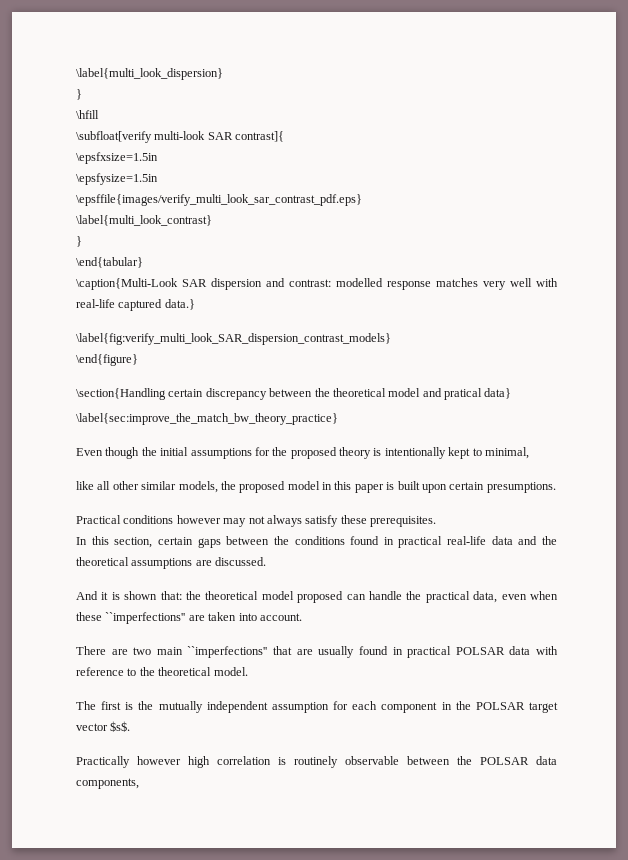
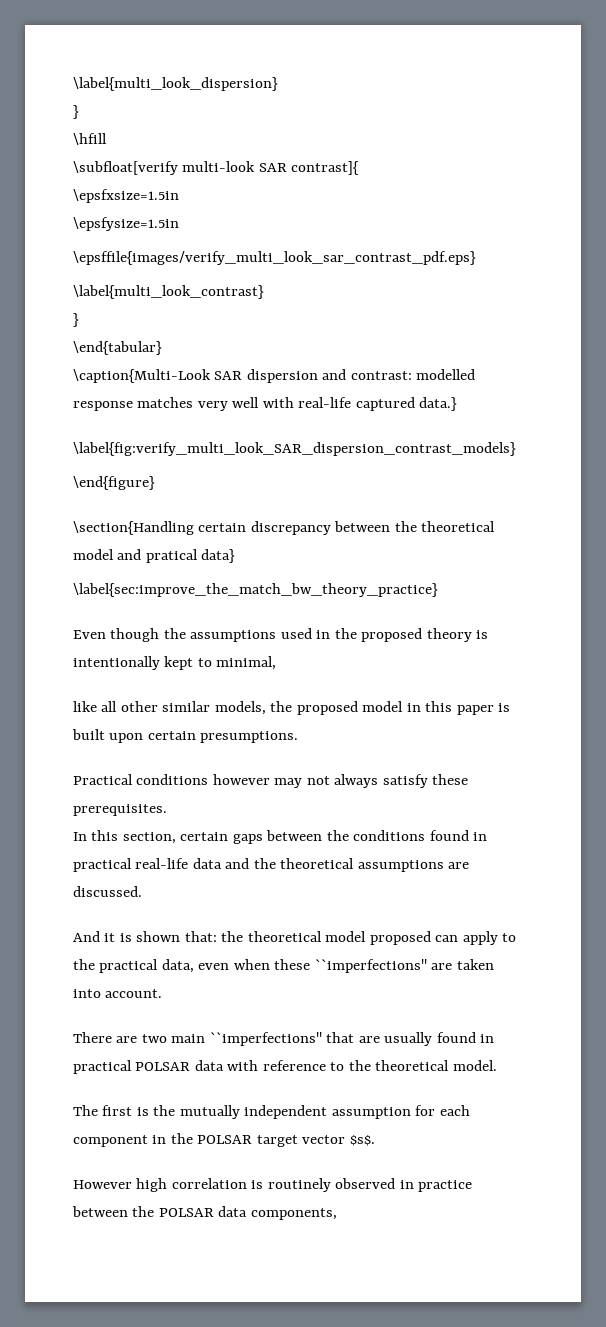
- Even though the initial assumptions for the proposed theory is intentionally kept to minimal,
+ Even though the assumptions used in the proposed theory is intentionally kept to minimal,
- And it is shown that: the theoretical model proposed can handle the practical data, even when these ``imperfections'' are taken into account.
+ And it is shown that: the theoretical model proposed can apply to the practical data, even when these ``imperfections'' are taken into account.
- Practically however high correlation is routinely observable between the POLSAR data components,
+ However high correlation is routinely observed in practice between the POLSAR data components,

